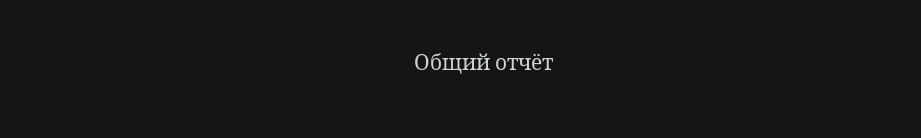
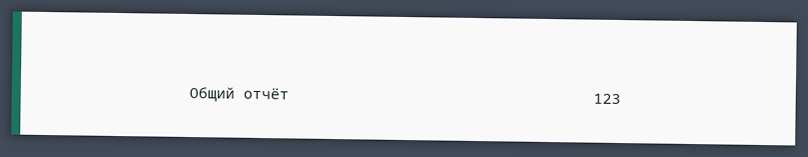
+ 123

